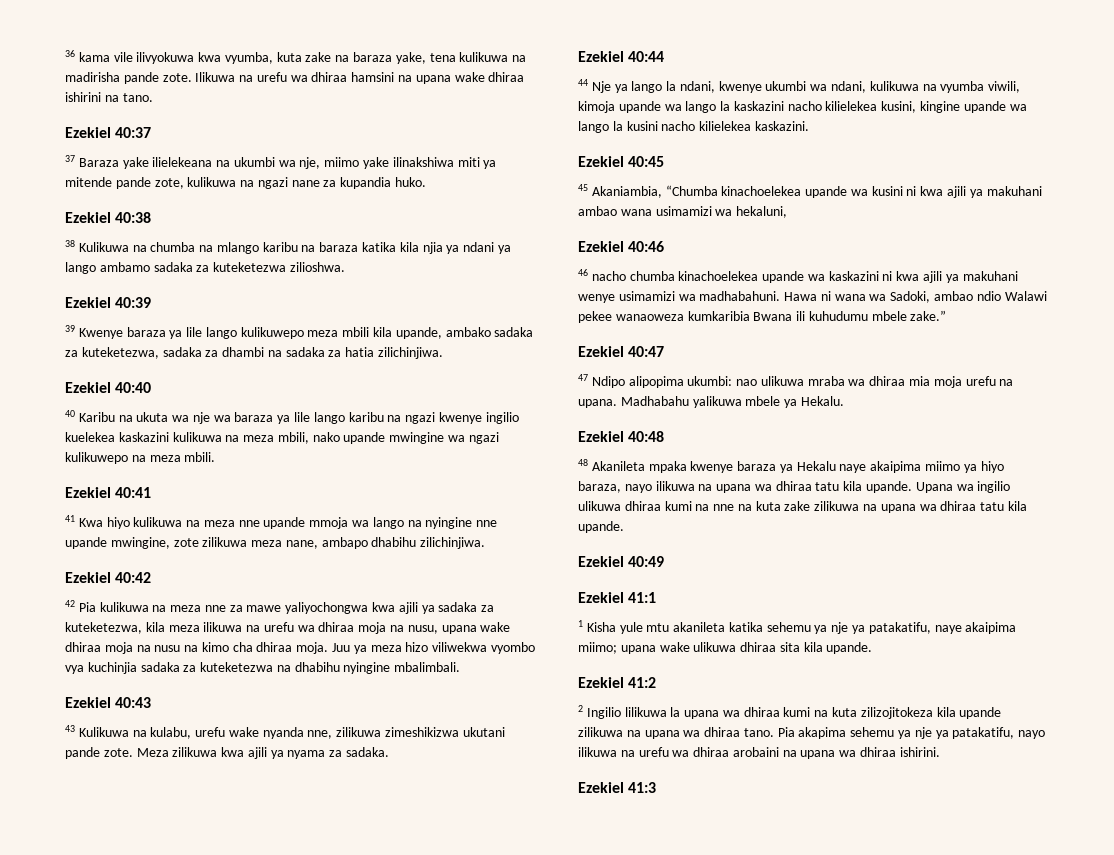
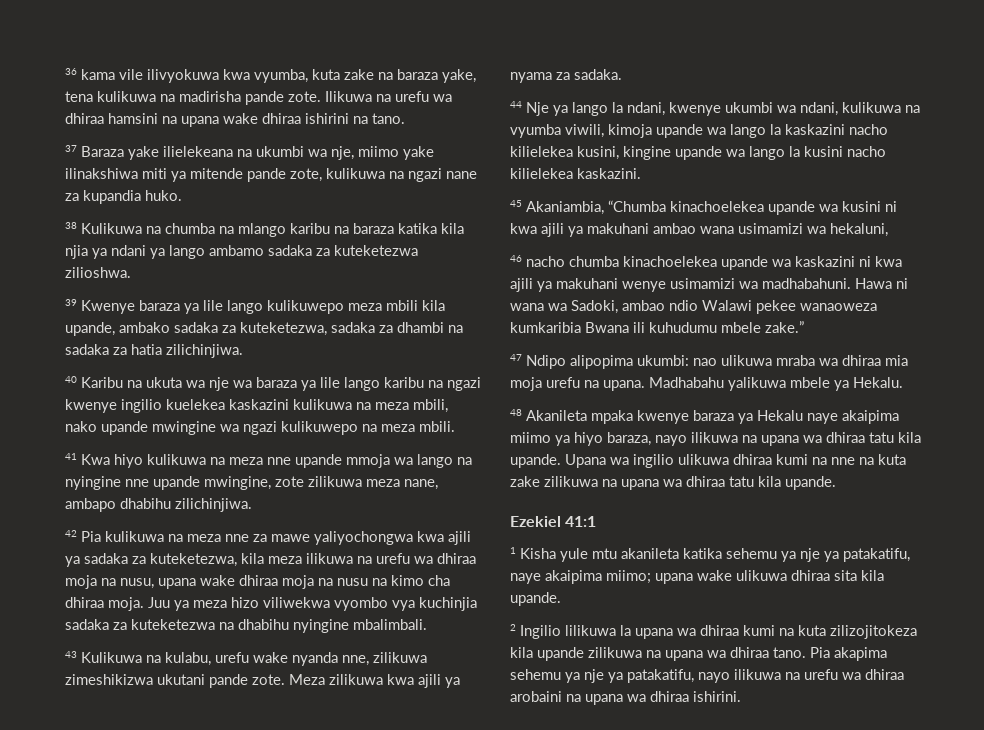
- Ezekiel 40:37
- Ezekiel 40:38
- Ezekiel 40:39
- Ezekiel 40:40
- Ezekiel 40:41
- Ezekiel 40:42
- Ezekiel 40:43
- Ezekiel 40:44
- Ezekiel 40:45
- Ezekiel 40:46
- Ezekiel 40:47
- Ezekiel 40:48
- Ezekiel 40:49
- Ezekiel 41:2
- Ezekiel 41:3

